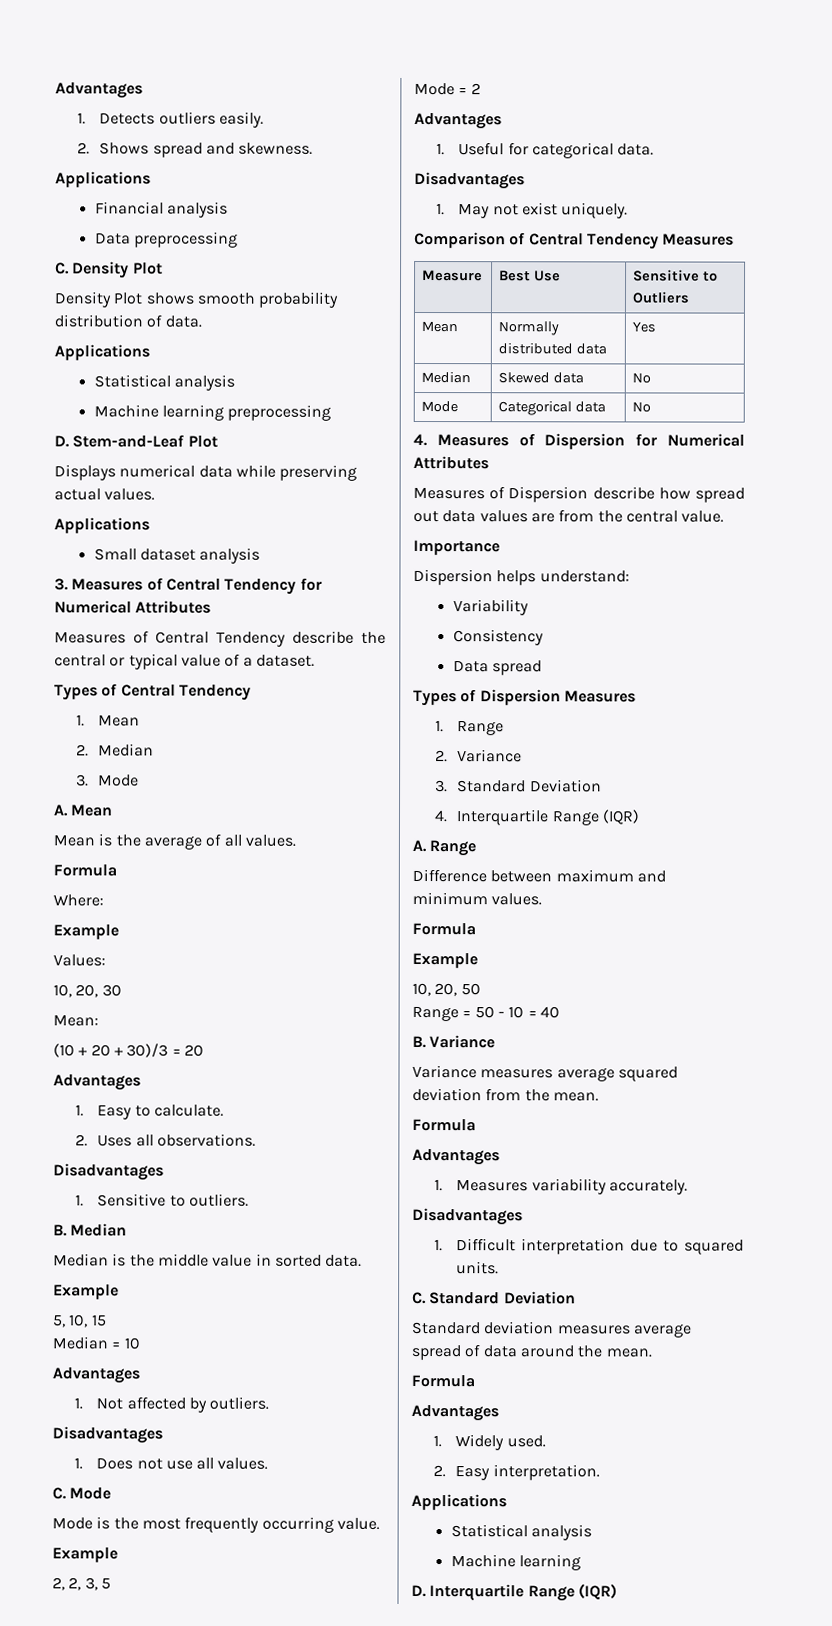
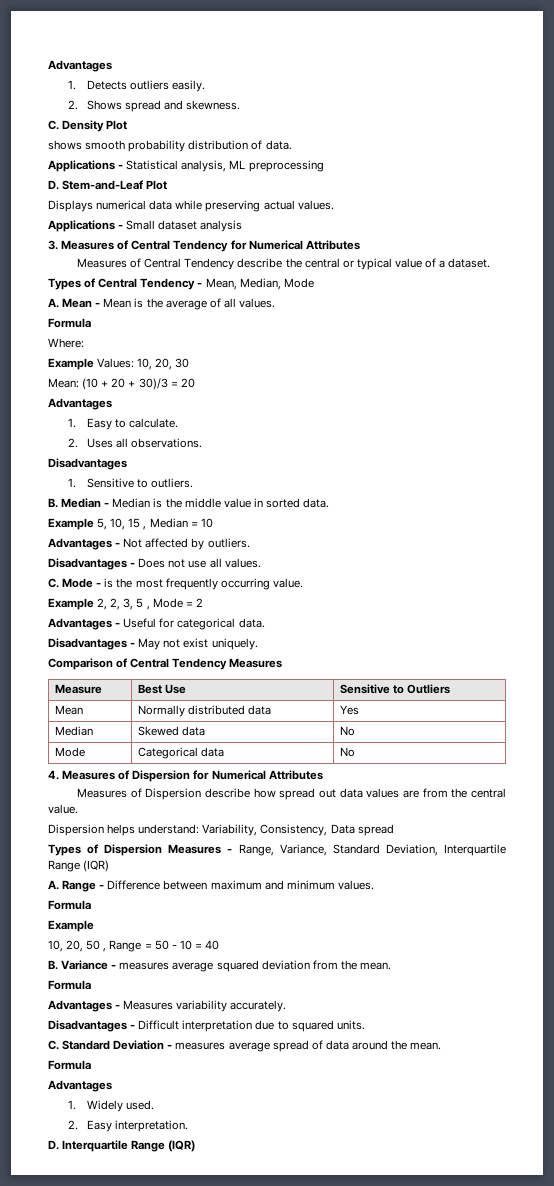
  2. Shows spread and skewness.
- Applications
- Financial analysis
- Data preprocessing
- Density Plot shows smooth probability distribution of data.
- Applications
- Statistical analysis
- Machine learning preprocessing
+ shows smooth probability distribution of data.
+ Applications - Statistical analysis, ML preprocessing
  Displays numerical data while preserving actual values.
- Applications
- Small dataset analysis
+ Applications - Small dataset analysis
- Types of Central Tendency
- 1. Mean
- 2. Median
- 3. Mode
+ Types of Central Tendency - Mean, Median, Mode
- A. Mean
- Mean is the average of all values.
+ A. Mean - Mean is the average of all values.
  Where:
- Example
- Values:
- 10, 20, 30
+ Example Values: 10, 20, 30
- Mean:
- (10 + 20 + 30)/3 = 20
+ Mean: (10 + 20 + 30)/3 = 20
- B. Median
- Median is the middle value in sorted data.
- Example
- 5, 10, 15
- Median = 10
- Advantages
- 1. Not affected by outliers.
- Disadvantages
- 1. Does not use all values.
+ B. Median - Median is the middle value in sorted data.
+ Example 5, 10, 15 , Median = 10
+ Advantages - Not affected by outliers.
+ Disadvantages - Does not use all values.
- C. Mode
- Mode is the most frequently occurring value.
- Example
- 2, 2, 3, 5
- Mode = 2
- Advantages
- 1. Useful for categorical data.
- Disadvantages
- 1. May not exist uniquely.
+ C. Mode - is the most frequently occurring value.
+ Example 2, 2, 3, 5 , Mode = 2
+ Advantages - Useful for categorical data.
+ Disadvantages - May not exist uniquely.
- Importance
- Dispersion helps understand:
- Variability
- Consistency
- Data spread
+ Dispersion helps understand: Variability, Consistency, Data spread
- Types of Dispersion Measures
- 1. Range
- 2. Variance
- 3. Standard Deviation
- 4. Interquartile Range (IQR)
+ Types of Dispersion Measures - Range, Variance, Standard Deviation, Interquartile Range (IQR)
- A. Range
- Difference between maximum and minimum values.
+ A. Range - Difference between maximum and minimum values.
- 10, 20, 50
- Range = 50 - 10 = 40
+ 10, 20, 50 , Range = 50 - 10 = 40
- B. Variance
- Variance measures average squared deviation from the mean.
+ B. Variance - measures average squared deviation from the mean.
  Formula
- Advantages
- 1. Measures variability accurately.
- Disadvantages
- 1. Difficult interpretation due to squared units.
+ Advantages - Measures variability accurately.
+ Disadvantages - Difficult interpretation due to squared units.
- C. Standard Deviation
- Standard deviation measures average spread of data around the mean.
+ C. Standard Deviation - measures average spread of data around the mean.
  2. Easy interpretation.
- Applications
- Statistical analysis
- Machine learning

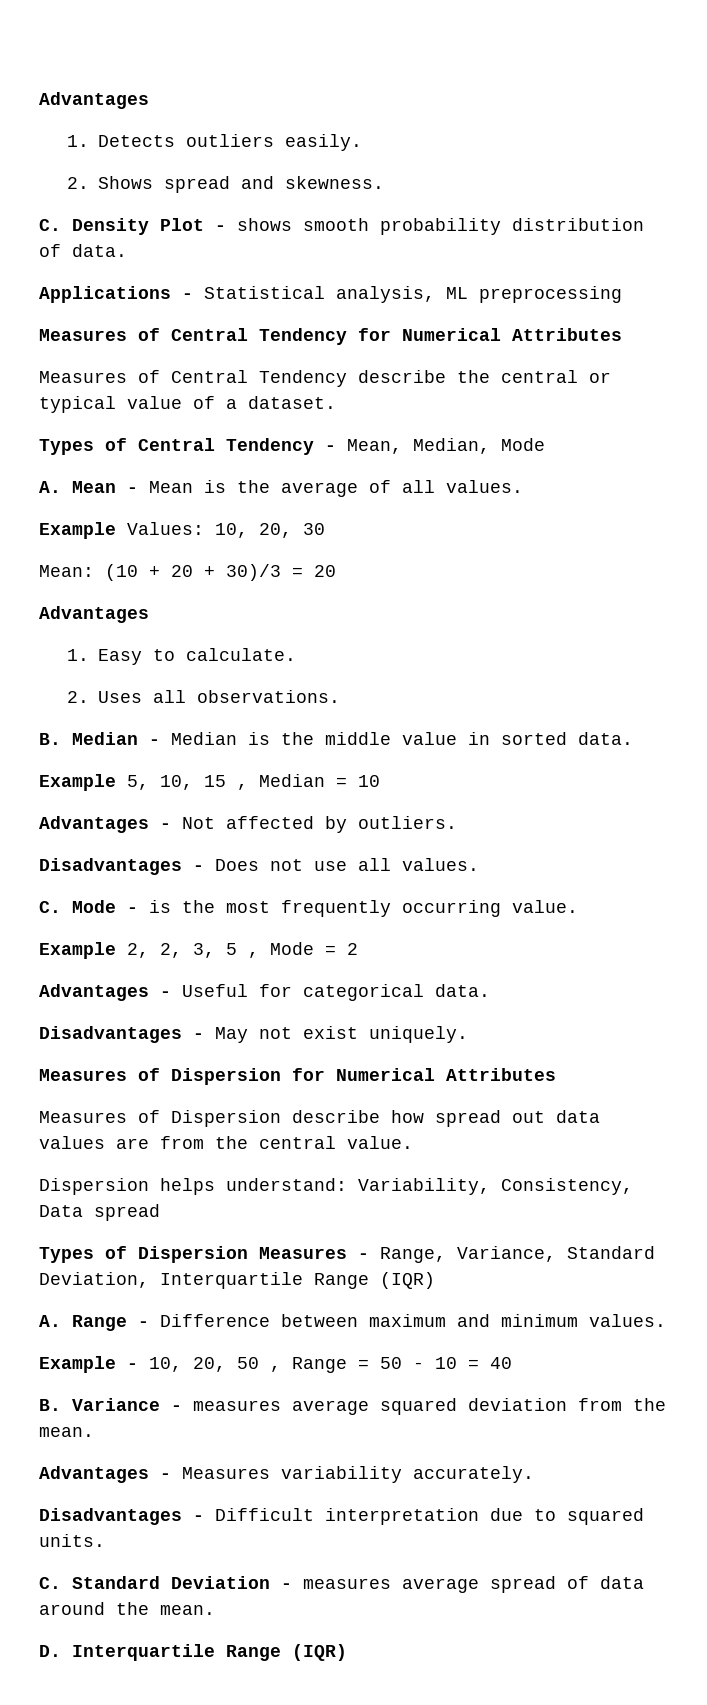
- C. Density Plot
- shows smooth probability distribution of data.
+ C. Density Plot - shows smooth probability distribution of data.
- D. Stem-and-Leaf Plot
- Displays numerical data while preserving actual values.
- Applications - Small dataset analysis
- 3. Measures of Central Tendency for Numerical Attributes
+ Measures of Central Tendency for Numerical Attributes
  A. Mean - Mean is the average of all values.
- Formula
- Where:
  2. Uses all observations.
- Disadvantages
- 1. Sensitive to outliers.
- Comparison of Central Tendency Measures
- Measure | Best Use | Sensitive to Outliers
- Mean | Normally distributed data | Yes
- Median | Skewed data | No
- Mode | Categorical data | No
- 4. Measures of Dispersion for Numerical Attributes
+ Measures of Dispersion for Numerical Attributes
  A. Range - Difference between maximum and minimum values.
- Formula
- Example
- 10, 20, 50 , Range = 50 - 10 = 40
+ Example - 10, 20, 50 , Range = 50 - 10 = 40
  B. Variance - measures average squared deviation from the mean.
- Formula
  C. Standard Deviation - measures average spread of data around the mean.
- Formula
- Advantages
- 1. Widely used.
- 2. Easy interpretation.

